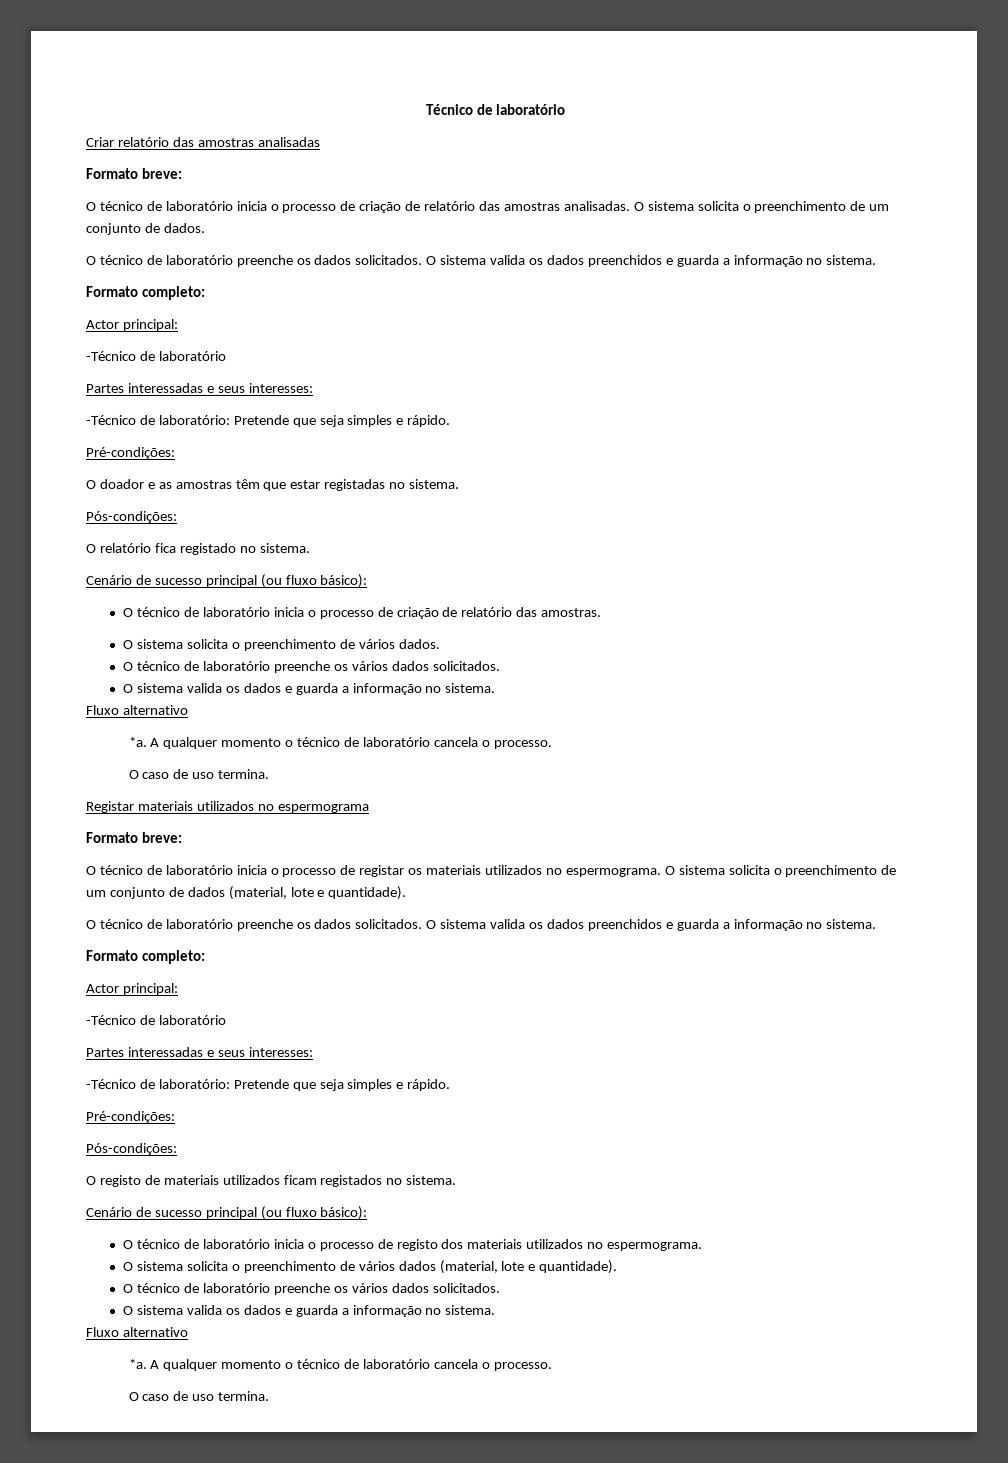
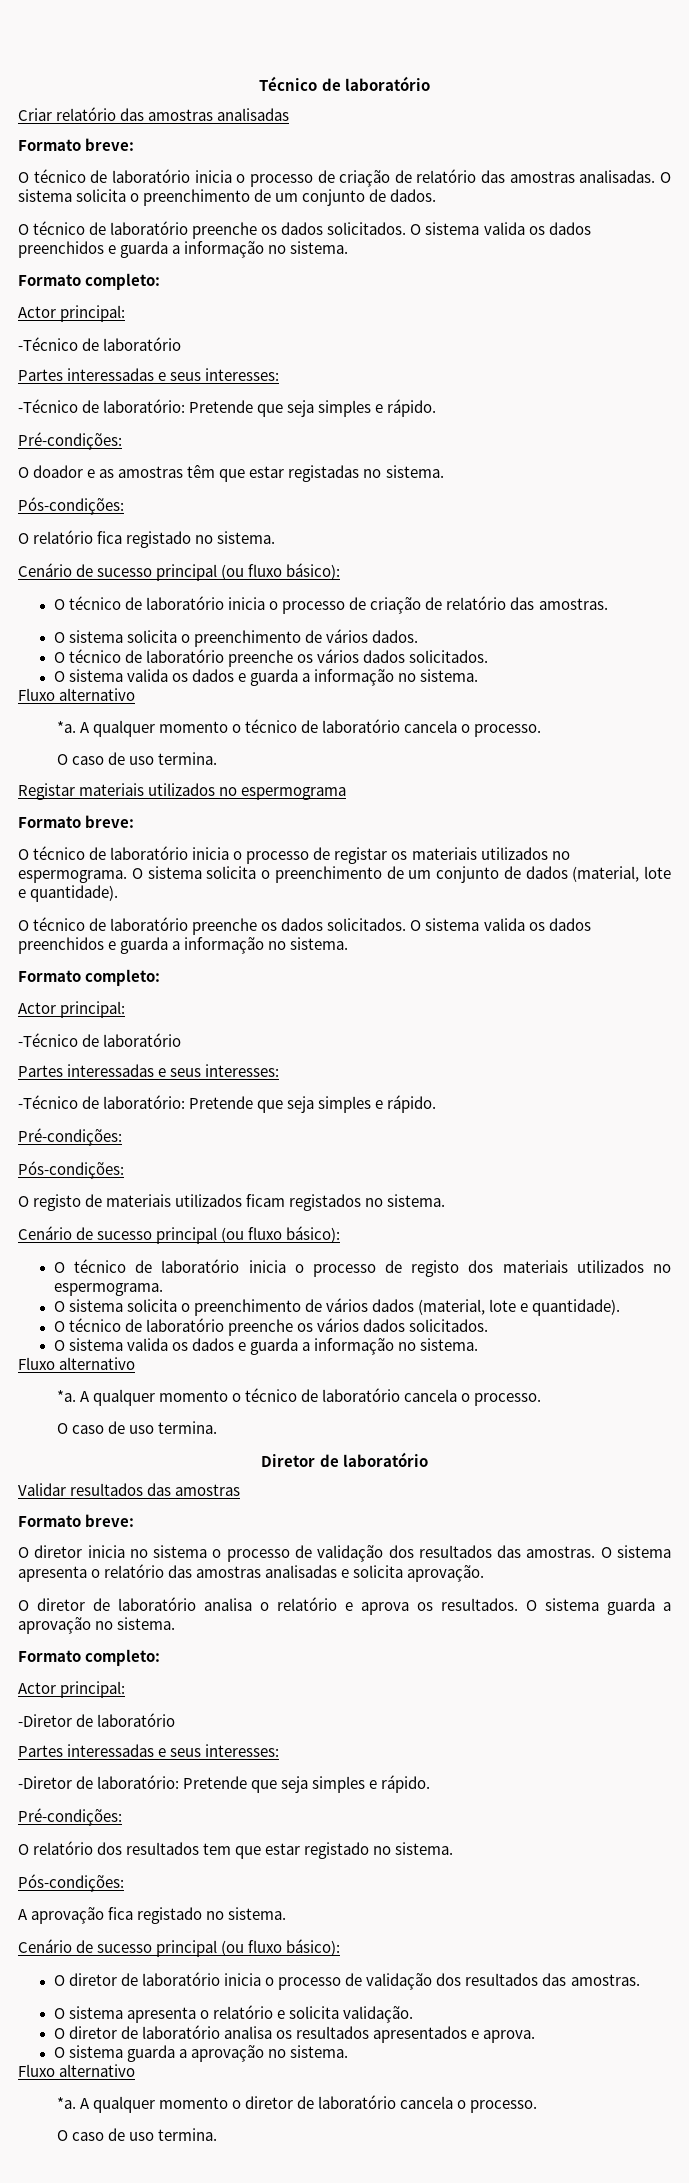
+ Diretor de laboratório
+ Validar resultados das amostras
+ Formato breve:
+ O diretor inicia no sistema o processo de validação dos resultados das amostras. O sistema apresenta o relatório das amostras analisadas e solicita aprovação.
+ O diretor de laboratório analisa o relatório e aprova os resultados. O sistema guarda a aprovação no sistema.
+ Formato completo:
+ Actor principal:
+ -Diretor de laboratório
+ Partes interessadas e seus interesses:
+ -Diretor de laboratório: Pretende que seja simples e rápido.
+ Pré-condições:
+ O relatório dos resultados tem que estar registado no sistema.
+ Pós-condições:
+ A aprovação fica registado no sistema.
+ Cenário de sucesso principal (ou fluxo básico):
+ O diretor de laboratório inicia o processo de validação dos resultados das amostras.
+ O sistema apresenta o relatório e solicita validação.
+ O diretor de laboratório analisa os resultados apresentados e aprova.
+ O sistema guarda a aprovação no sistema.
+ Fluxo alternativo
+ *a. A qualquer momento o diretor de laboratório cancela o processo.
+ O caso de uso termina.

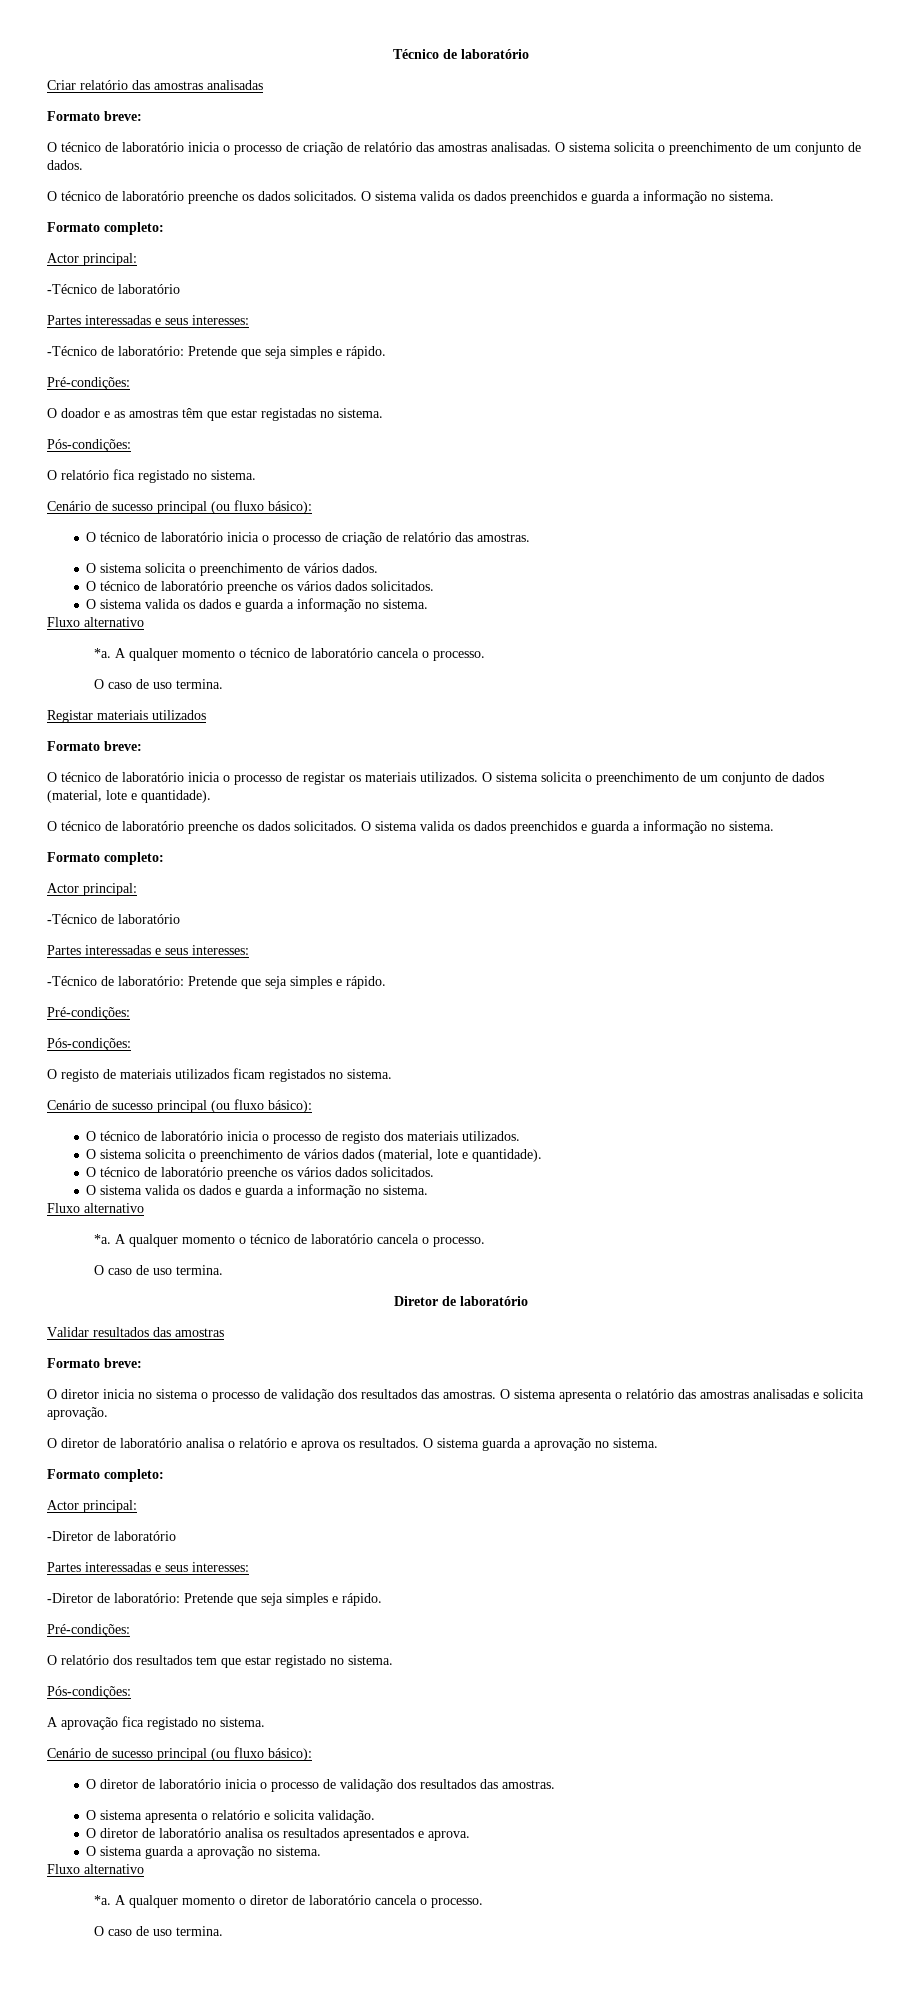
- Registar materiais utilizados no espermograma
+ Registar materiais utilizados
- O técnico de laboratório inicia o processo de registar os materiais utilizados no espermograma.
+ O técnico de laboratório inicia o processo de registar os materiais utilizados.
- O técnico de laboratório inicia o processo de registo dos materiais utilizados no espermograma.
+ O técnico de laboratório inicia o processo de registo dos materiais utilizados.

